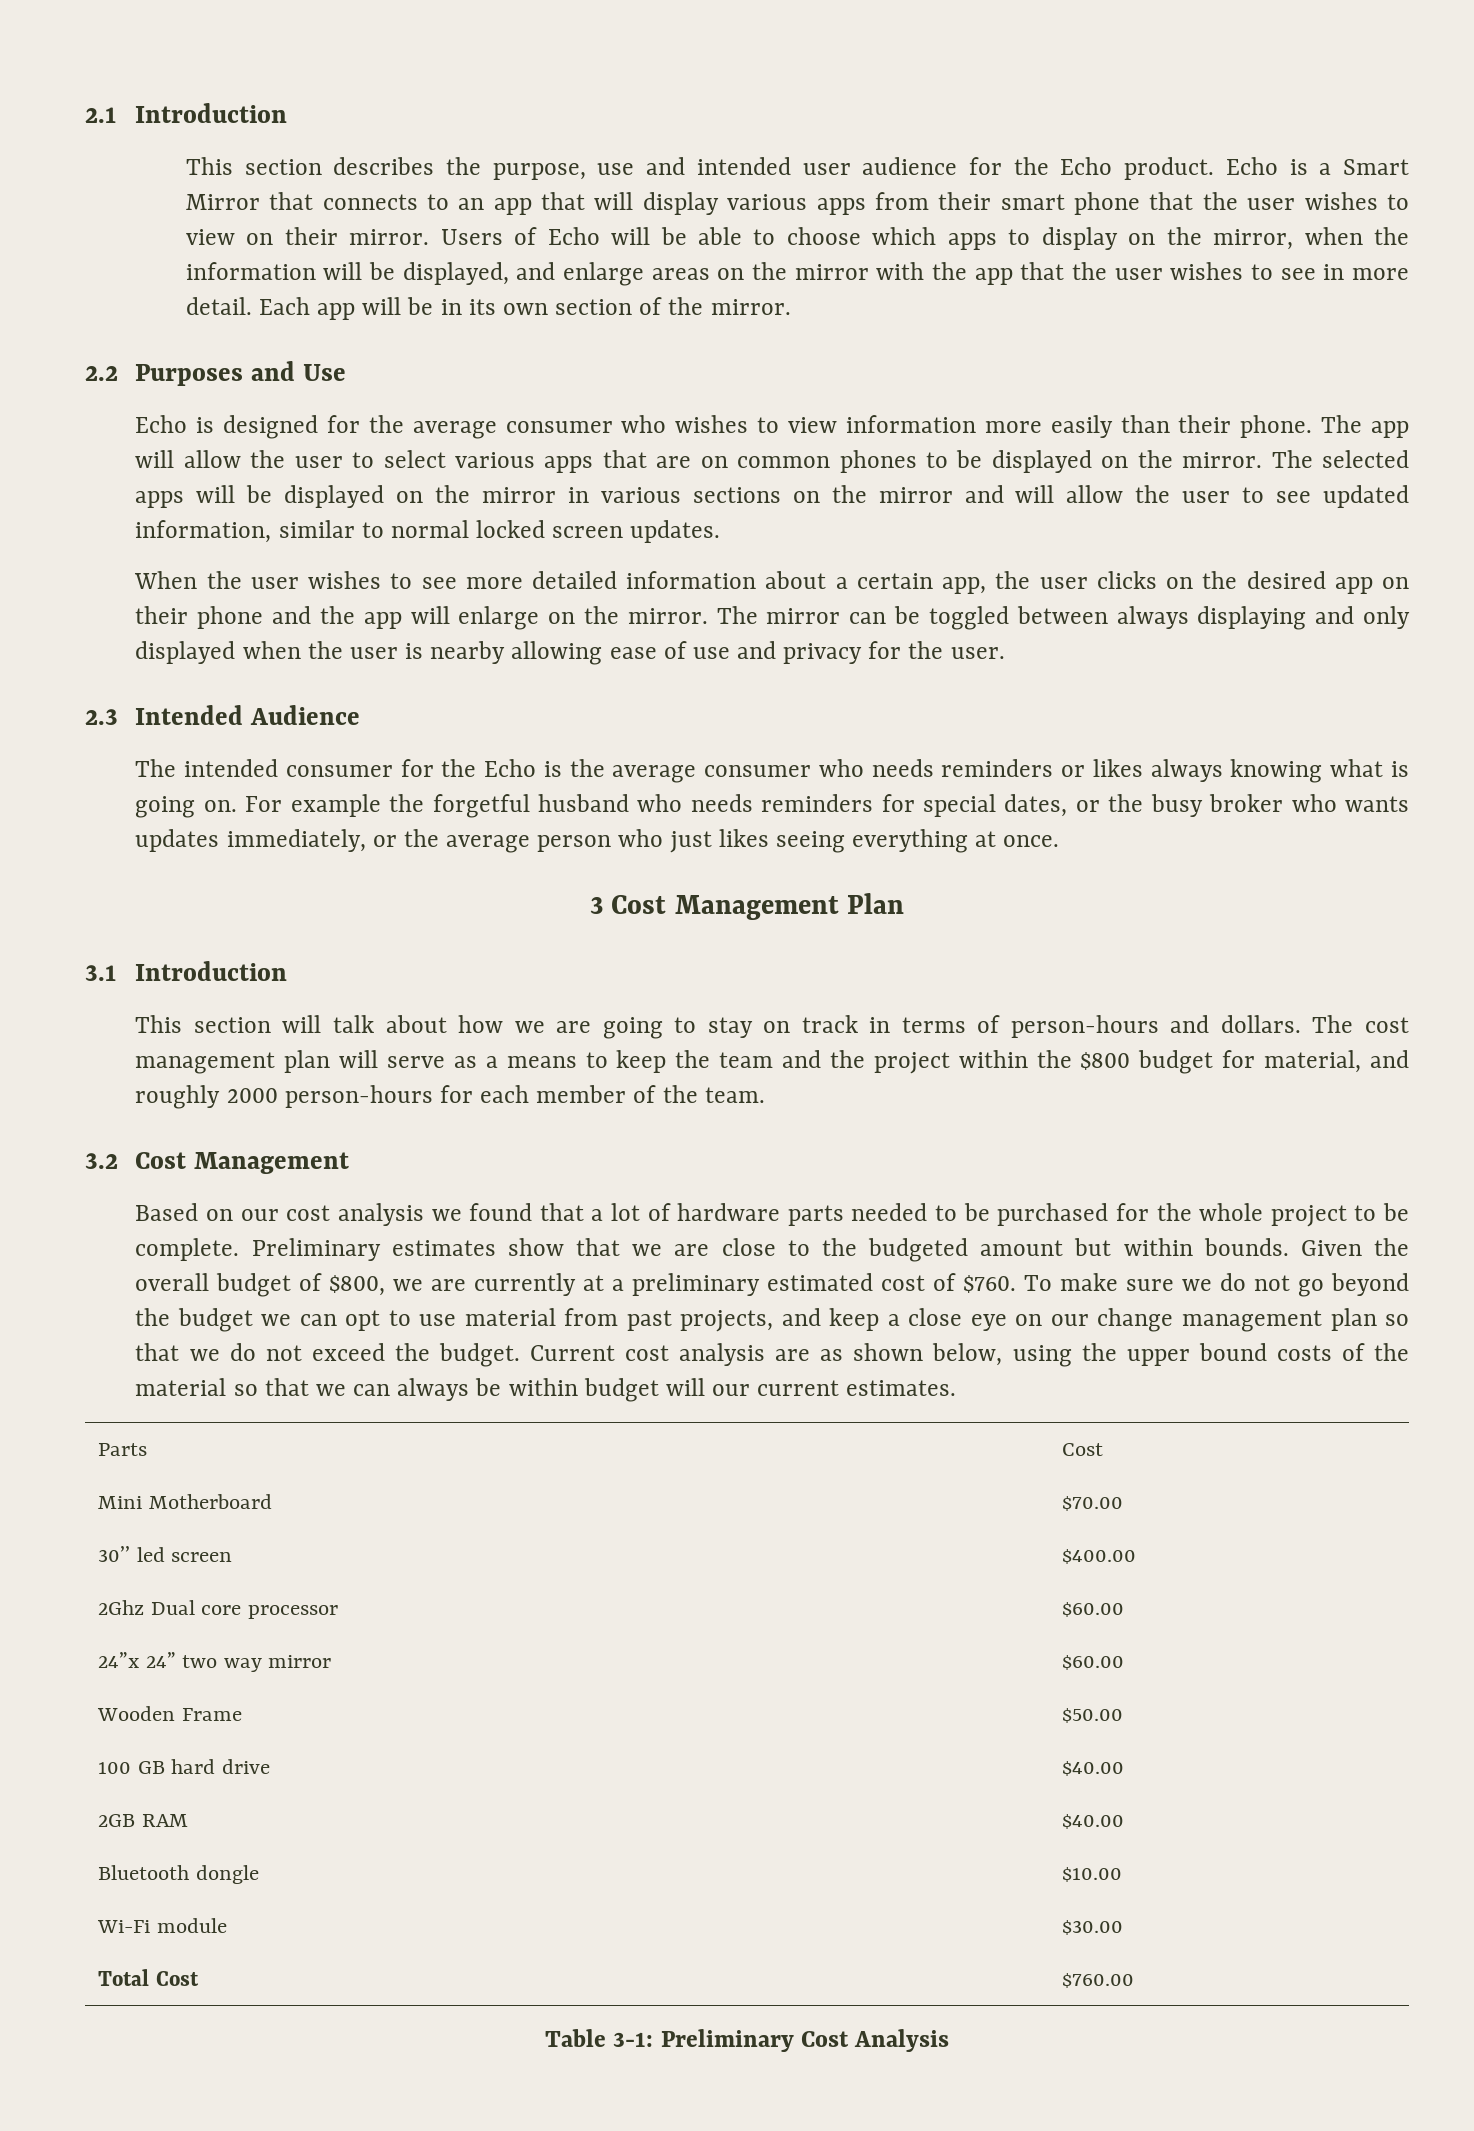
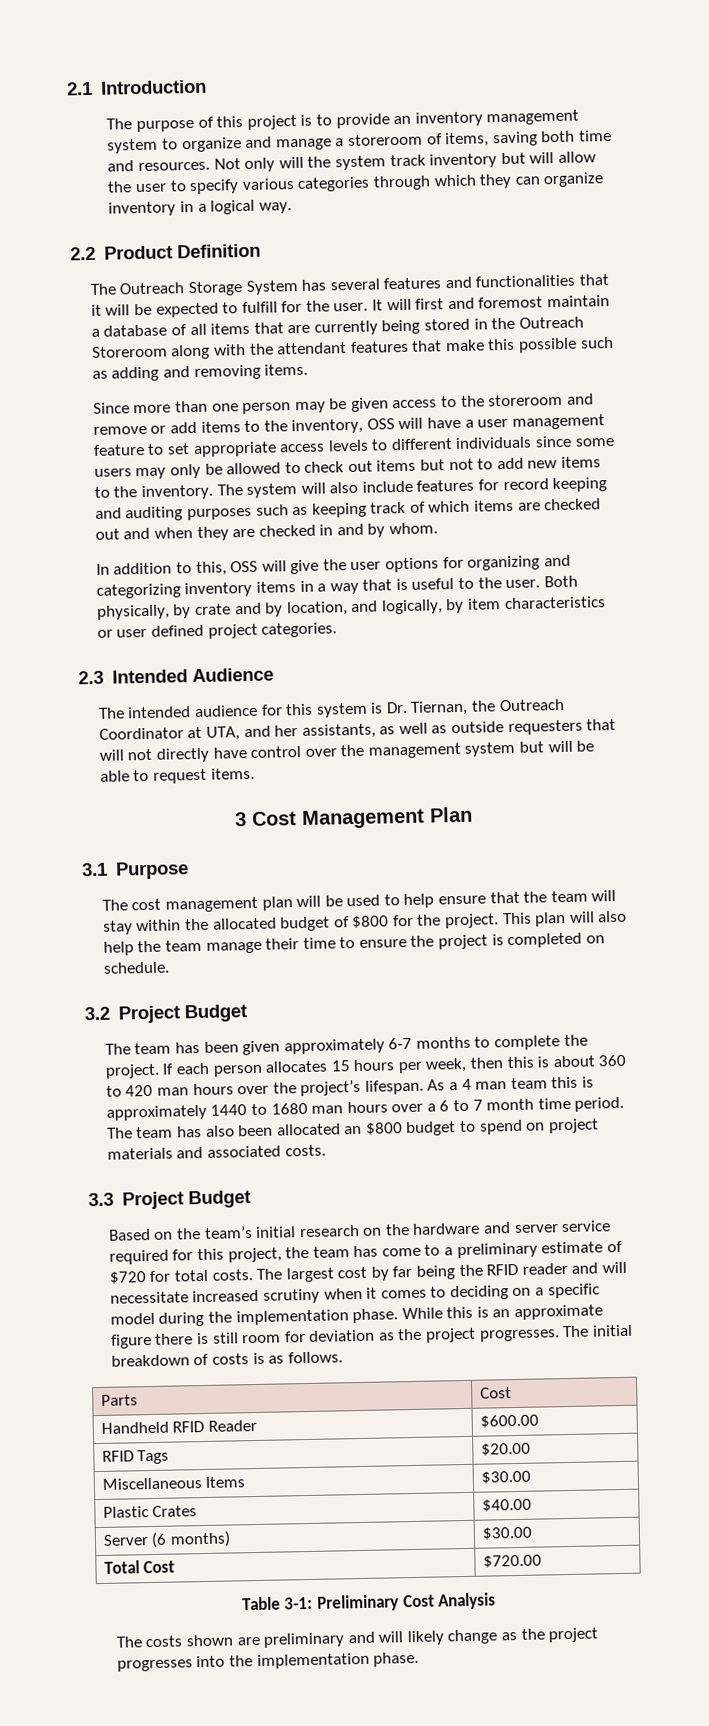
- This section describes the purpose, use and intended user audience for the Echo product. Echo is a Smart Mirror that connects to an app that will display various apps from their smart phone that the user wishes to view on their mirror. Users of Echo will be able to choose which apps to display on the mirror, when the information will be displayed, and enlarge areas on the mirror with the app that the user wishes to see in more detail. Each app will be in its own section of the mirror.
- 2.2 Purposes and Use
- Echo is designed for the average consumer who wishes to view information more easily than their phone. The app will allow the user to select various apps that are on common phones to be displayed on the mirror. The selected apps will be displayed on the mirror in various sections on the mirror and will allow the user to see updated information, similar to normal locked screen updates.
- When the user wishes to see more detailed information about a certain app, the user clicks on the desired app on their phone and the app will enlarge on the mirror. The mirror can be toggled between always displaying and only displayed when the user is nearby allowing ease of use and privacy for the user.
+ The purpose of this project is to provide an inventory management system to organize and manage a storeroom of items, saving both time and resources. Not only will the system track inventory but will allow the user to specify various categories through which they can organize inventory in a logical way.
+ 2.2 Product Definition
+ The Outreach Storage System has several features and functionalities that it will be expected to fulfill for the user. It will first and foremost maintain a database of all items that are currently being stored in the Outreach Storeroom along with the attendant features that make this possible such as adding and removing items.
+ Since more than one person may be given access to the storeroom and remove or add items to the inventory, OSS will have a user management feature to set appropriate access levels to different individuals since some users may only be allowed to check out items but not to add new items to the inventory. The system will also include features for record keeping and auditing purposes such as keeping track of which items are checked out and when they are checked in and by whom.
+ In addition to this, OSS will give the user options for organizing and categorizing inventory items in a way that is useful to the user. Both physically, by crate and by location, and logically, by item characteristics or user defined project categories.
- The intended consumer for the Echo is the average consumer who needs reminders or likes always knowing what is going on. For example the forgetful husband who needs reminders for special dates, or the busy broker who wants updates immediately, or the average person who just likes seeing everything at once.
+ The intended audience for this system is Dr. Tiernan, the Outreach Coordinator at UTA, and her assistants, as well as outside requesters that will not directly have control over the management system but will be able to request items.
- 3.1 Introduction
- This section will talk about how we are going to stay on track in terms of person-hours and dollars. The cost management plan will serve as a means to keep the team and the project within the $800 budget for material, and roughly 2000 person-hours for each member of the team.
- 3.2 Cost Management
- Based on our cost analysis we found that a lot of hardware parts needed to be purchased for the whole project to be complete. Preliminary estimates show that we are close to the budgeted amount but within bounds. Given the overall budget of $800, we are currently at a preliminary estimated cost of $760. To make sure we do not go beyond the budget we can opt to use material from past projects, and keep a close eye on our change management plan so that we do not exceed the budget. Current cost analysis are as shown below, using the upper bound costs of the material so that we can always be within budget will our current estimates.
+ 3.1 Purpose
+ The cost management plan will be used to help ensure that the team will stay within the allocated budget of $800 for the project. This plan will also help the team manage their time to ensure the project is completed on schedule.
+ 3.2 Project Budget
+ The team has been given approximately 6-7 months to complete the project. If each person allocates 15 hours per week, then this is about 360 to 420 man hours over the project’s lifespan. As a 4 man team this is approximately 1440 to 1680 man hours over a 6 to 7 month time period. The team has also been allocated an $800 budget to spend on project materials and associated costs.
+ 3.3 Project Budget
+ Based on the team’s initial research on the hardware and server service required for this project, the team has come to a preliminary estimate of $720 for total costs. The largest cost by far being the RFID reader and will necessitate increased scrutiny when it comes to deciding on a specific model during the implementation phase. While this is an approximate figure there is still room for deviation as the project progresses. The initial breakdown of costs is as follows.
  Parts | Cost
- Mini Motherboard | $70.00
- 30’’ led screen | $400.00
- 2Ghz Dual core processor | $60.00
- 24”x 24” two way mirror | $60.00
- Wooden Frame | $50.00
- 100 GB hard drive | $40.00
- 2GB RAM | $40.00
- Bluetooth dongle | $10.00
- Wi-Fi module | $30.00
+ Handheld RFID Reader | $600.00
+ RFID Tags | $20.00
+ Miscellaneous Items | $30.00
+ Plastic Crates | $40.00
+ Server (6 months) | $30.00
- Total Cost | $760.00
+ Total Cost | $720.00
+ The costs shown are preliminary and will likely change as the project progresses into the implementation phase.

